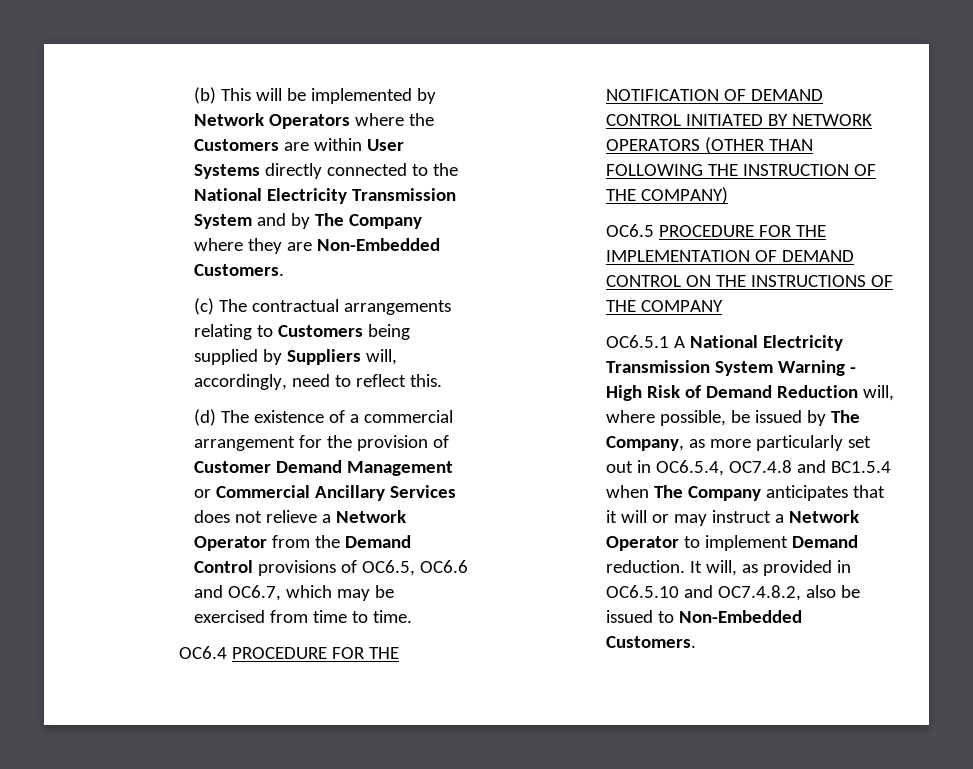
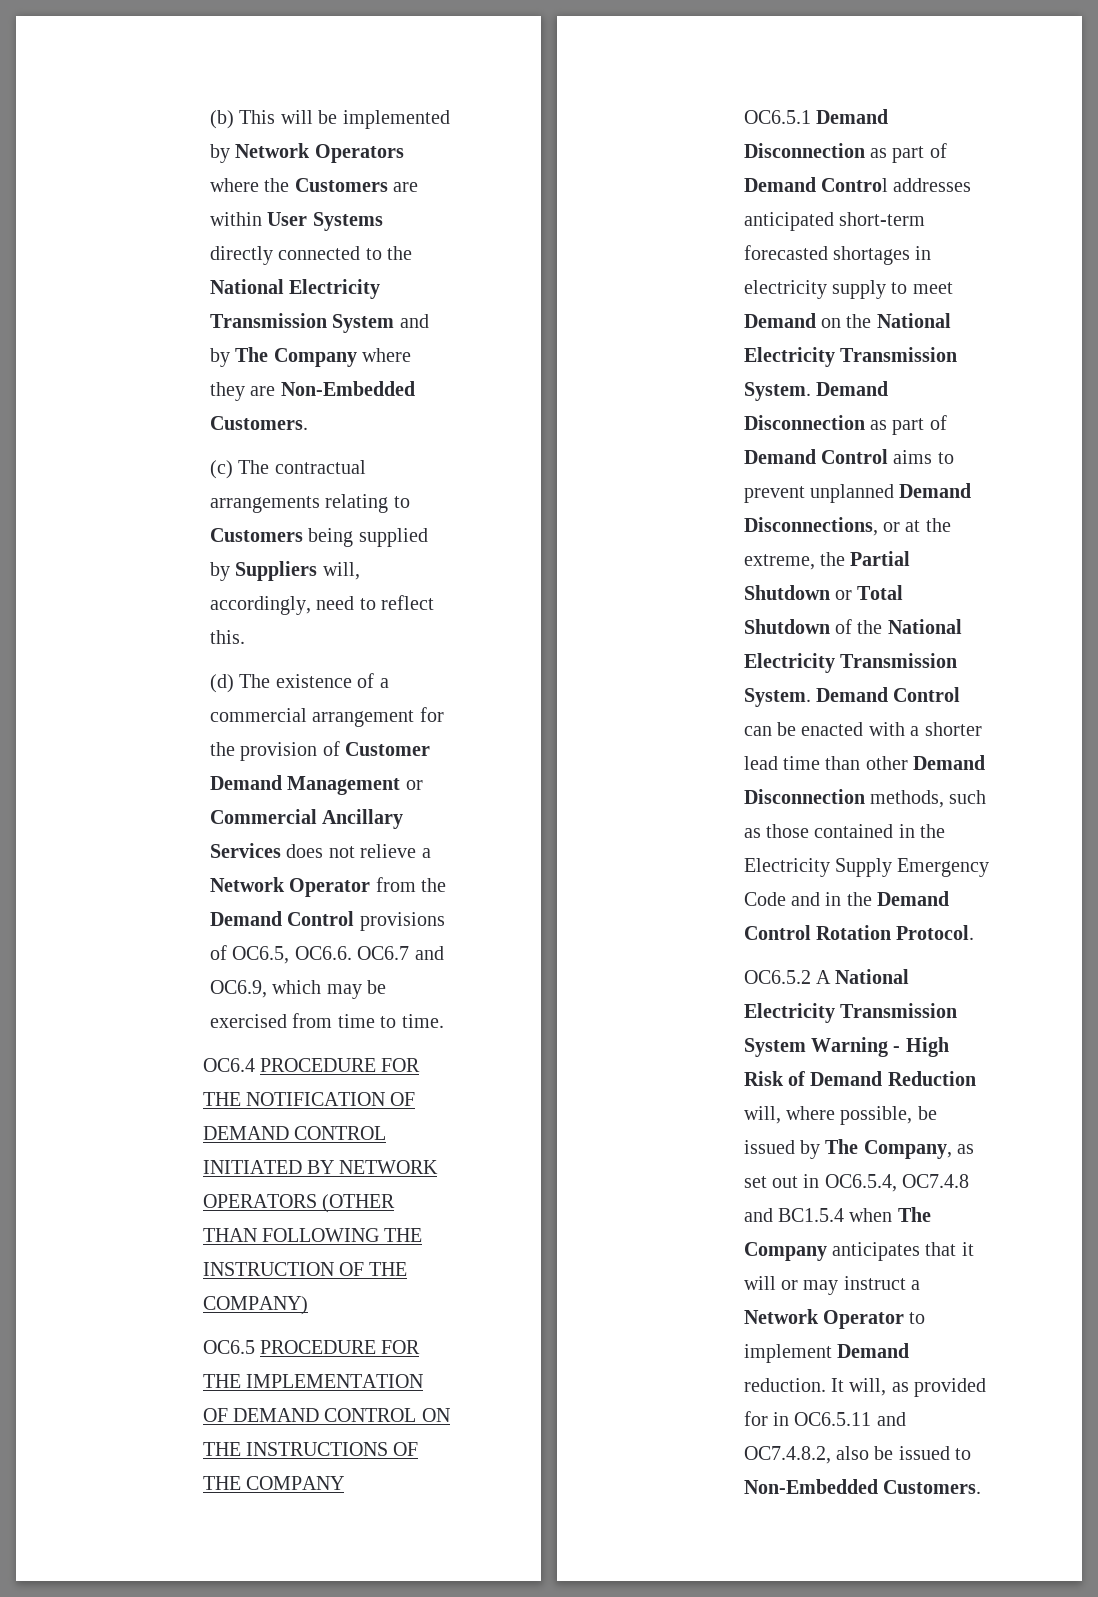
- (d) The existence of a commercial arrangement for the provision of Customer Demand Management or Commercial Ancillary Services does not relieve a Network Operator from the Demand Control provisions of OC6.5, OC6.6 and OC6.7, which may be exercised from time to time.
+ (d) The existence of a commercial arrangement for the provision of Customer Demand Management or Commercial Ancillary Services does not relieve a Network Operator from the Demand Control provisions of OC6.5, OC6.6. OC6.7 and OC6.9, which may be exercised from time to time.
- OC6.5.1 A National Electricity Transmission System Warning - High Risk of Demand Reduction will, where possible, be issued by The Company, as more particularly set out in OC6.5.4, OC7.4.8 and BC1.5.4 when The Company anticipates that it will or may instruct a Network Operator to implement Demand reduction.
+ OC6.5.1 Demand Disconnection as part of Demand Control addresses anticipated short-term forecasted shortages in electricity supply to meet Demand on the National Electricity Transmission System. Demand Disconnection as part of Demand Control aims to prevent unplanned Demand Disconnections, or at the extreme, the Partial Shutdown or Total Shutdown of the National Electricity Transmission System. Demand Control can be enacted with a shorter lead time than other Demand Disconnection methods, such as those contained in the Electricity Supply Emergency Code and in the Demand Control Rotation Protocol.
+ OC6.5.2 A National Electricity Transmission System Warning - High Risk of Demand Reduction will, where possible, be issued by The Company, as set out in OC6.5.4, OC7.4.8 and BC1.5.4 when The Company anticipates that it will or may instruct a Network Operator to implement Demand reduction.
- It will, as provided in OC6.5.10 and OC7.4.8.2, also be issued to Non-Embedded Customers.
+ It will, as provided for in OC6.5.11 and OC7.4.8.2, also be issued to Non-Embedded Customers.

